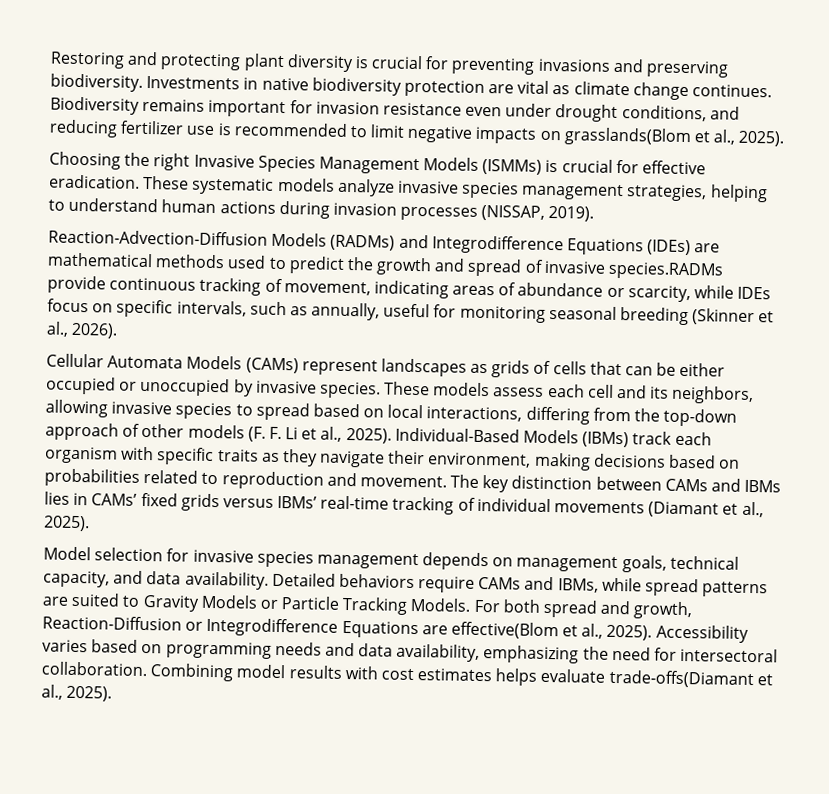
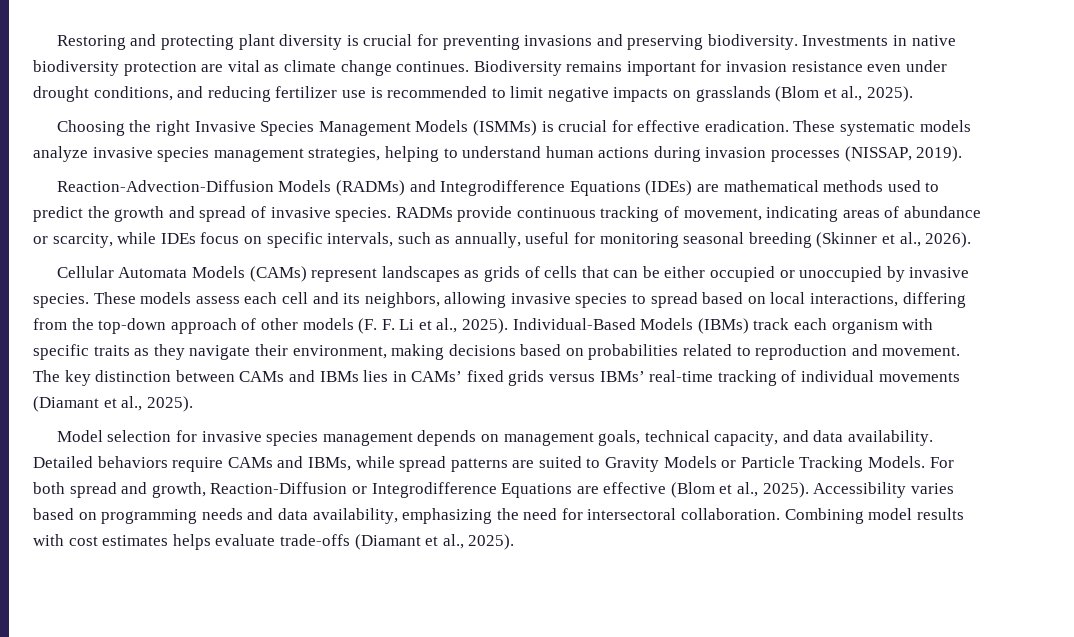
- Biodiversity remains important for invasion resistance even under drought conditions, and reducing fertilizer use is recommended to limit negative impacts on grasslands(Blom et al., 2025).
+ Biodiversity remains important for invasion resistance even under drought conditions, and reducing fertilizer use is recommended to limit negative impacts on grasslands (Blom et al., 2025).
- Reaction-Advection-Diffusion Models (RADMs) and Integrodifference Equations (IDEs) are mathematical methods used to predict the growth and spread of invasive species.RADMs provide continuous tracking of movement, indicating areas of abundance or scarcity, while IDEs focus on specific intervals, such as annually, useful for monitoring seasonal breeding (Skinner et al., 2026).
+ Reaction-Advection-Diffusion Models (RADMs) and Integrodifference Equations (IDEs) are mathematical methods used to predict the growth and spread of invasive species. RADMs provide continuous tracking of movement, indicating areas of abundance or scarcity, while IDEs focus on specific intervals, such as annually, useful for monitoring seasonal breeding (Skinner et al., 2026).
- For both spread and growth, Reaction-Diffusion or Integrodifference Equations are effective(Blom et al., 2025).
+ For both spread and growth, Reaction-Diffusion or Integrodifference Equations are effective (Blom et al., 2025).
- Combining model results with cost estimates helps evaluate trade-offs(Diamant et al., 2025).
+ Combining model results with cost estimates helps evaluate trade-offs (Diamant et al., 2025).

